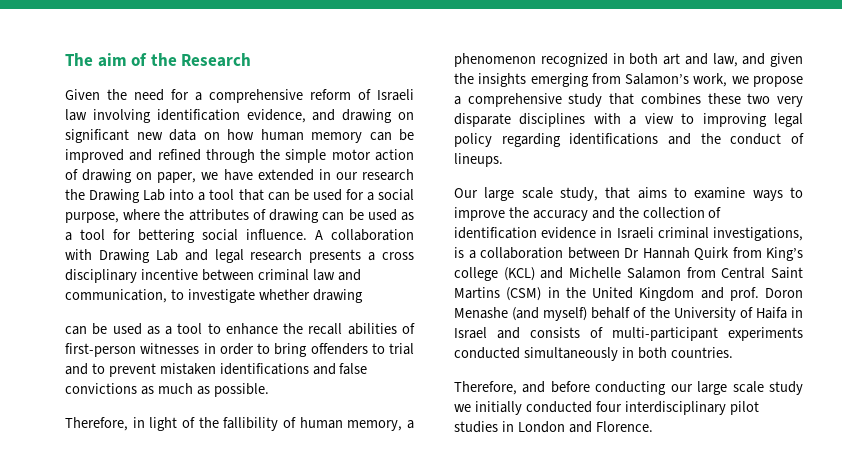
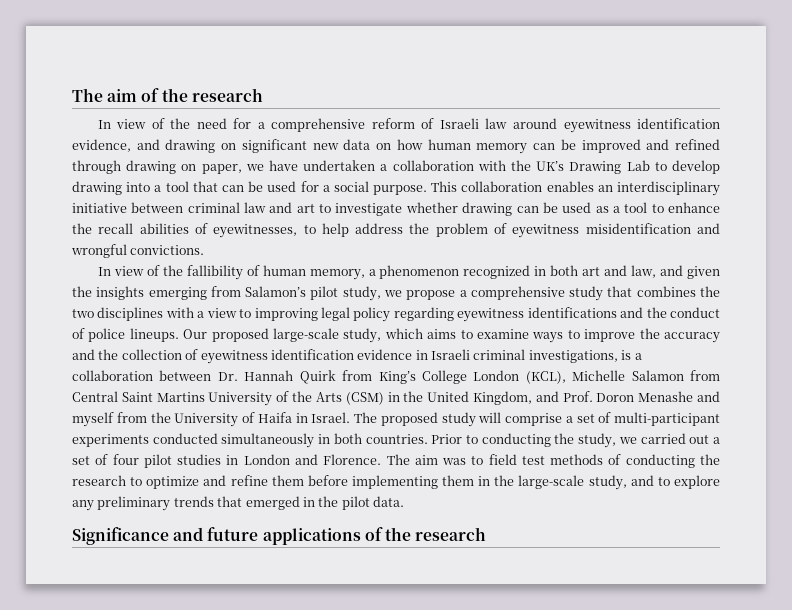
- The aim of the Research
- Given the need for a comprehensive reform of Israeli law involving identification evidence, and drawing on significant new data on how human memory can be improved and refined through the simple motor action of drawing on paper, we have extended in our research the Drawing Lab into a tool that can be used for a social purpose, where the attributes of drawing can be used as a tool for bettering social influence. A collaboration with Drawing Lab and legal research presents a cross disciplinary incentive between criminal law and communication, to investigate whether drawing
- can be used as a tool to enhance the recall abilities of first-person witnesses in order to bring offenders to trial and to prevent mistaken identifications and false convictions as much as possible.
- Therefore, in light of the fallibility of human memory, a phenomenon recognized in both art and law, and given the insights emerging from Salamon’s work, we propose a comprehensive study that combines these two very disparate disciplines with a view to improving legal policy regarding identifications and the conduct of lineups.
- Our large scale study, that aims to examine ways to improve the accuracy and the collection of identification evidence in Israeli criminal investigations, is a collaboration between Dr Hannah Quirk from King’s college (KCL) and Michelle Salamon from Central Saint Martins (CSM) in the United Kingdom and prof. Doron Menashe (and myself) behalf of the University of Haifa in Israel and consists of multi-participant experiments conducted simultaneously in both countries.
- Therefore, and before conducting our large scale study we initially conducted four interdisciplinary pilot studies in London and Florence.
+ The aim of the research
+ In view of the need for a comprehensive reform of Israeli law around eyewitness identification evidence, and drawing on significant new data on how human memory can be improved and refined through drawing on paper, we have undertaken a collaboration with the UK’s Drawing Lab to develop drawing into a tool that can be used for a social purpose. This collaboration enables an interdisciplinary initiative between criminal law and art to investigate whether drawing can be used as a tool to enhance the recall abilities of eyewitnesses, to help address the problem of eyewitness misidentification and wrongful convictions.
+ In view of the fallibility of human memory, a phenomenon recognized in both art and law, and given the insights emerging from Salamon’s pilot study, we propose a comprehensive study that combines the two disciplines with a view to improving legal policy regarding eyewitness identifications and the conduct of police lineups. Our proposed large-scale study, which aims to examine ways to improve the accuracy and the collection of eyewitness identification evidence in Israeli criminal investigations, is a collaboration between Dr. Hannah Quirk from King’s College London (KCL), Michelle Salamon from Central Saint Martins University of the Arts (CSM) in the United Kingdom, and Prof. Doron Menashe and myself from the University of Haifa in Israel. The proposed study will comprise a set of multi-participant experiments conducted simultaneously in both countries. Prior to conducting the study, we carried out a set of four pilot studies in London and Florence.
+ The aim was to field test methods of conducting the research to optimize and refine them before implementing them in the large-scale study, and to explore any preliminary trends that emerged in the pilot data.
+ Significance and future applications of the research

